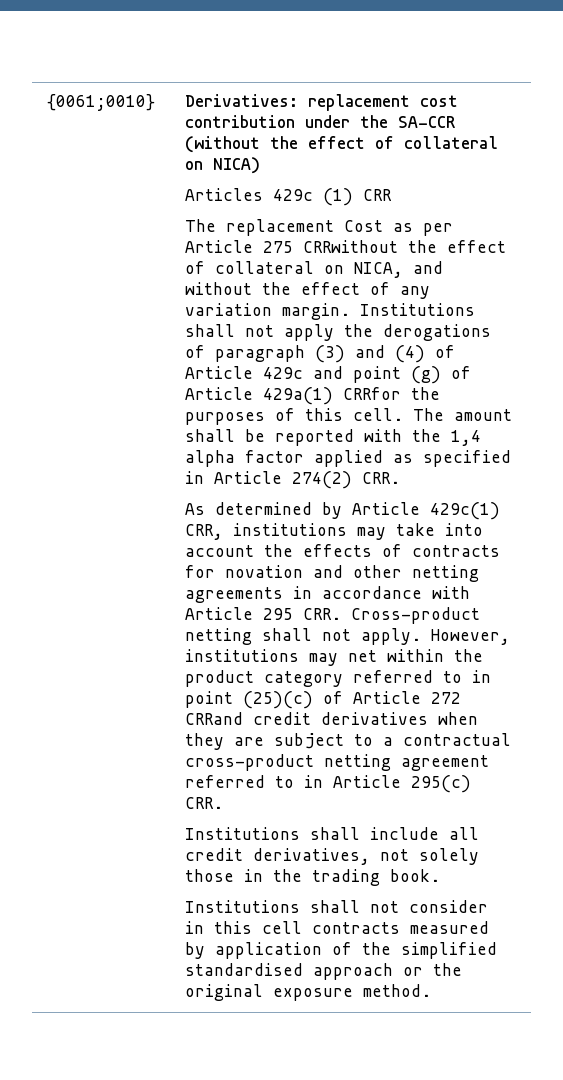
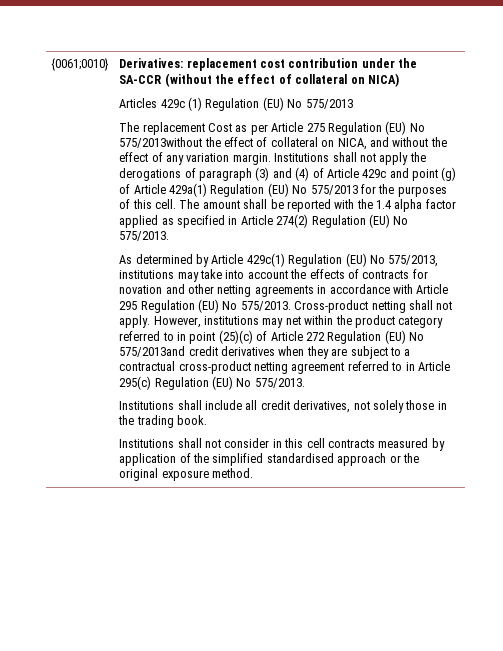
- Articles 429c (1) CRR
+ Articles 429c (1) Regulation (EU) No 575/2013
- The replacement Cost as per Article 275 CRRwithout the effect of collateral on NICA, and without the effect of any variation margin.
+ The replacement Cost as per Article 275 Regulation (EU) No 575/2013without the effect of collateral on NICA, and without the effect of any variation margin.
- Institutions shall not apply the derogations of paragraph (3) and (4) of Article 429c and point (g) of Article 429a(1) CRRfor the purposes of this cell.
+ Institutions shall not apply the derogations of paragraph (3) and (4) of Article 429c and point (g) of Article 429a(1) Regulation (EU) No 575/2013 for the purposes of this cell.
- The amount shall be reported with the 1,4 alpha factor applied as specified in Article 274(2) CRR.
+ The amount shall be reported with the 1.4 alpha factor applied as specified in Article 274(2) Regulation (EU) No 575/2013.
- As determined by Article 429c(1) CRR, institutions may take into account the effects of contracts for novation and other netting agreements in accordance with Article 295 CRR. Cross-product netting shall not apply.
+ As determined by Article 429c(1) Regulation (EU) No 575/2013, institutions may take into account the effects of contracts for novation and other netting agreements in accordance with Article 295 Regulation (EU) No 575/2013. Cross-product netting shall not apply.
- However, institutions may net within the product category referred to in point (25)(c) of Article 272 CRRand credit derivatives when they are subject to a contractual cross-product netting agreement referred to in Article 295(c) CRR.
+ However, institutions may net within the product category referred to in point (25)(c) of Article 272 Regulation (EU) No 575/2013and credit derivatives when they are subject to a contractual cross-product netting agreement referred to in Article 295(c) Regulation (EU) No 575/2013.

